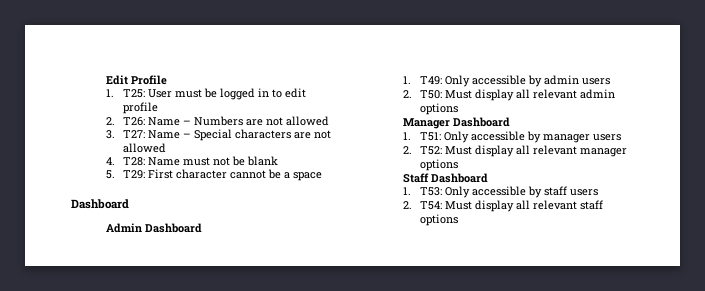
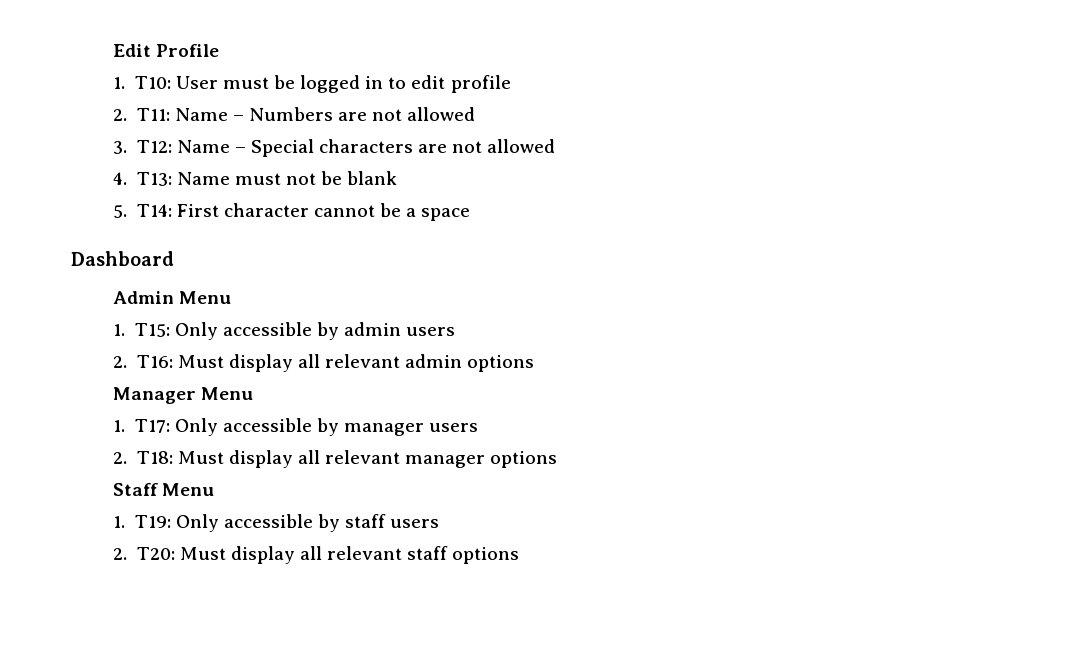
- 1. T25: User must be logged in to edit profile
+ 1. T10: User must be logged in to edit profile
- 2. T26: Name – Numbers are not allowed
+ 2. T11: Name – Numbers are not allowed
- 3. T27: Name – Special characters are not allowed
+ 3. T12: Name – Special characters are not allowed
- 4. T28: Name must not be blank
+ 4. T13: Name must not be blank
- 5. T29: First character cannot be a space
+ 5. T14: First character cannot be a space
- Admin Dashboard
- 1. T49: Only accessible by admin users
+ Admin Menu
+ 1. T15: Only accessible by admin users
- 2. T50: Must display all relevant admin options
+ 2. T16: Must display all relevant admin options
- Manager Dashboard
- 1. T51: Only accessible by manager users
+ Manager Menu
+ 1. T17: Only accessible by manager users
- 2. T52: Must display all relevant manager options
+ 2. T18: Must display all relevant manager options
- Staff Dashboard
- 1. T53: Only accessible by staff users
+ Staff Menu
+ 1. T19: Only accessible by staff users
- 2. T54: Must display all relevant staff options
+ 2. T20: Must display all relevant staff options

